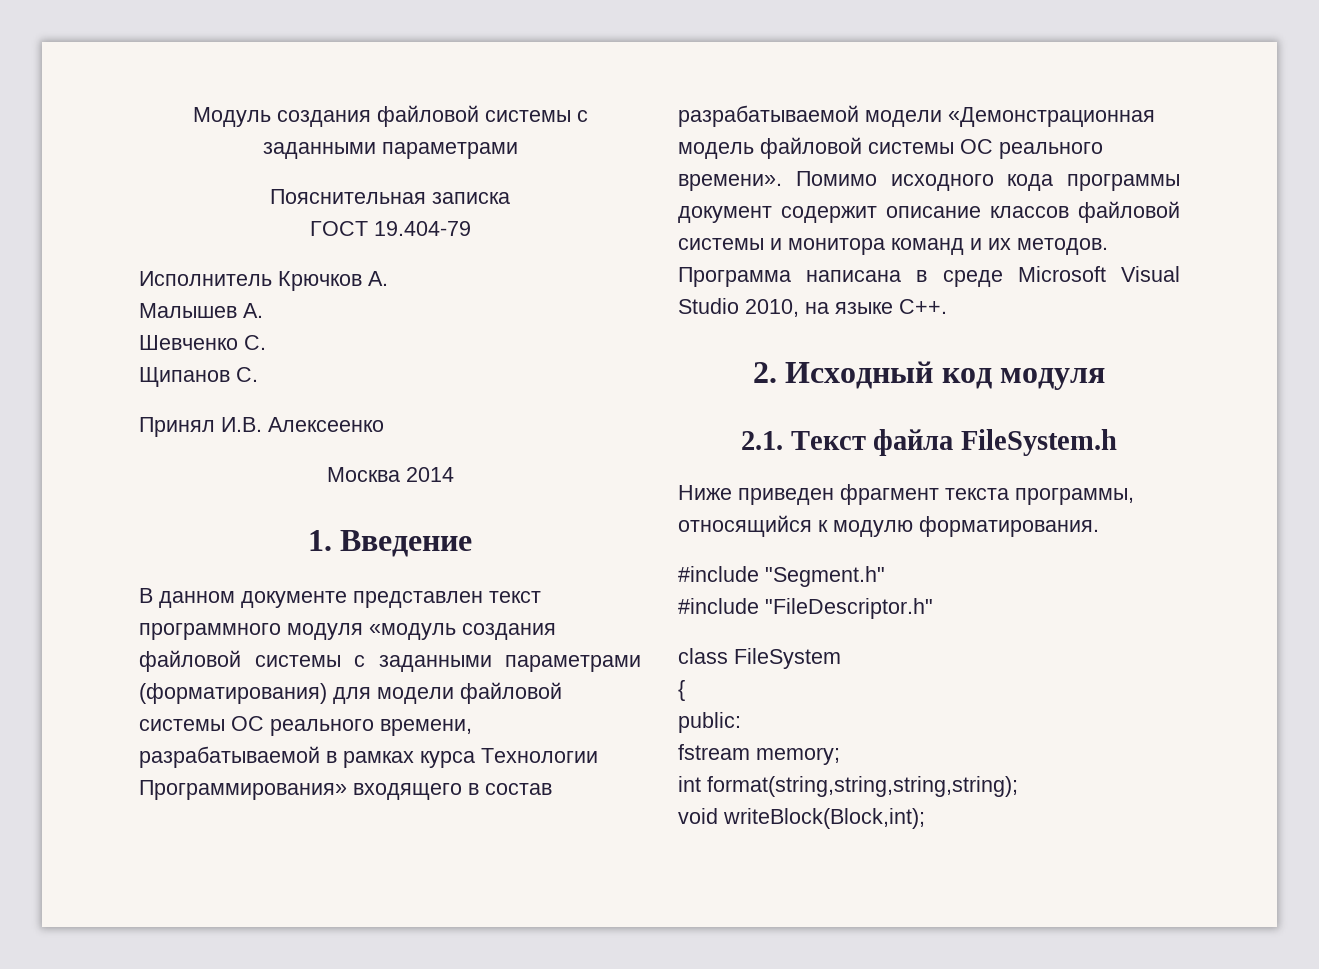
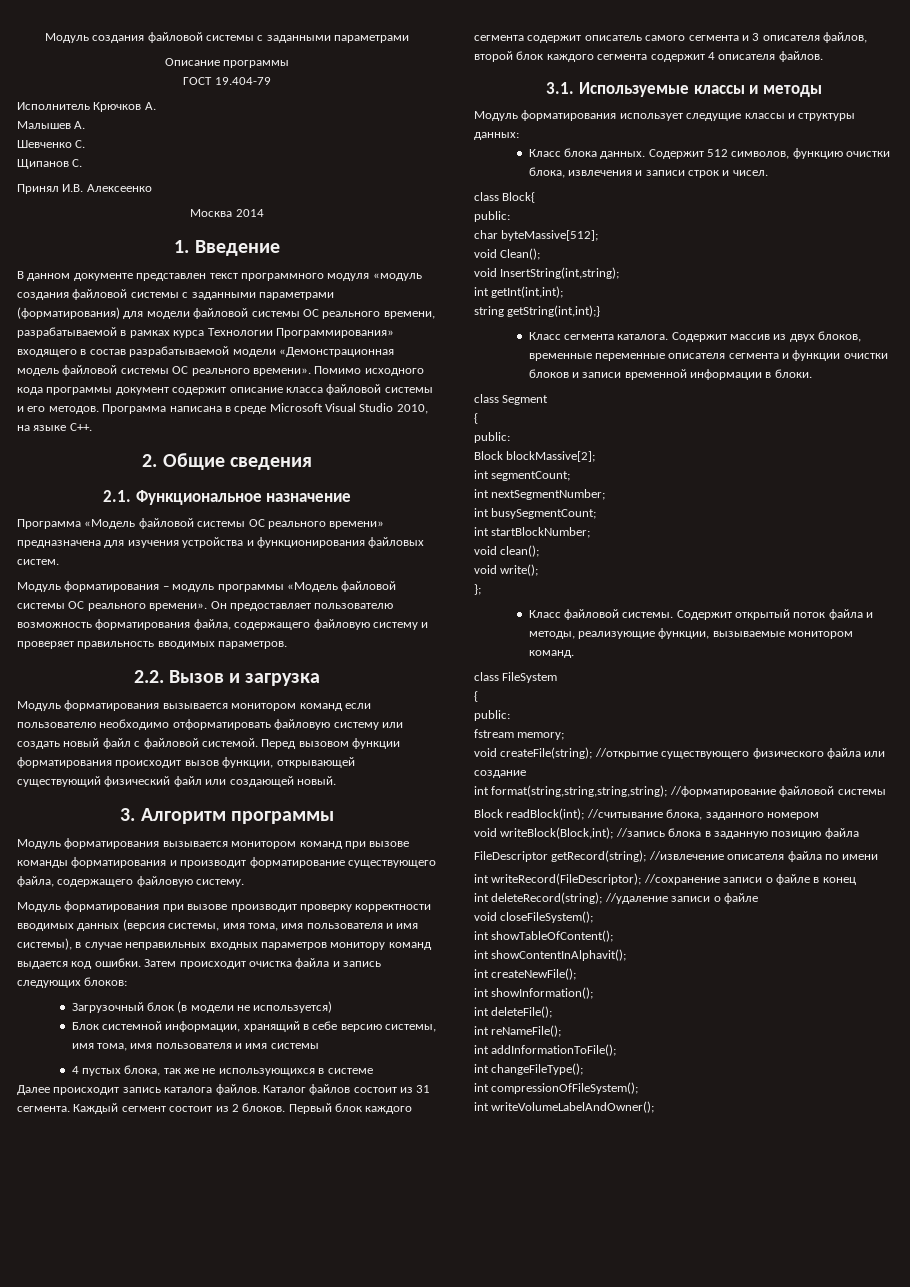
- Пояснительная записка
+ Описание программы
- Помимо исходного кода программы документ содержит описание классов файловой системы и монитора команд и их методов.
+ Помимо исходного кода программы документ содержит описание класса файловой системы и его методов.
- 2. Исходный код модуля
- 2.1. Текст файла FileSystem.h
- Ниже приведен фрагмент текста программы, относящийся к модулю форматирования.
- #include "Segment.h"
- #include "FileDescriptor.h"
+ 2. Общие сведения
+ 2.1. Функциональное назначение
+ Программа «Модель файловой системы ОС реального времени» предназначена для изучения устройства и функционирования файловых систем.
+ Модуль форматирования – модуль программы «Модель файловой системы ОС реального времени». Он предоставляет пользователю возможность форматирования файла, содержащего файловую систему и проверяет правильность вводимых параметров.
+ 2.2. Вызов и загрузка
+ Модуль форматирования вызывается монитором команд если пользователю необходимо отформатировать файловую систему или создать новый файл с файловой системой. Перед вызовом функции форматирования происходит вызов функции, открывающей существующий физический файл или создающей новый.
+ 3. Алгоритм программы
+ Модуль форматирования вызывается монитором команд при вызове команды форматирования и производит форматирование существующего файла, содержащего файловую систему.
+ Модуль форматирования при вызове производит проверку корректности вводимых данных (версия системы, имя тома, имя пользователя и имя системы), в случае неправильных входных параметров монитору команд выдается код ошибки. Затем происходит очистка файла и запись следующих блоков:
+ Загрузочный блок (в модели не используется)
+ Блок системной информации, хранящий в себе версию системы, имя тома, имя пользователя и имя системы
+ 4 пустых блока, так же не использующихся в системе
+ Далее происходит запись каталога файлов. Каталог файлов состоит из 31 сегмента. Каждый сегмент состоит из 2 блоков. Первый блок каждого сегмента содержит описатель самого сегмента и 3 описателя файлов, второй блок каждого сегмента содержит 4 описателя файлов.
+ 3.1. Используемые классы и методы
+ Модуль форматирования использует следущие классы и структуры данных:
+ Класс блока данных. Содержит 512 символов, функцию очистки блока, извлечения и записи строк и чисел.
+ class Block{
+ public:
+ char byteMassive[512];
+ void Clean();
+ void InsertString(int,string);
+ int getInt(int,int);
+ string getString(int,int);}
+ Класс сегмента каталога. Содержит массив из двух блоков, временные переменные описателя сегмента и функции очистки блоков и записи временной информации в блоки.
+ class Segment
+ {
+ public:
+ Block blockMassive[2];
+ int segmentCount;
+ int nextSegmentNumber;
+ int busySegmentCount;
+ int startBlockNumber;
+ void clean();
+ void write();
+ };
+ Класс файловой системы. Содержит открытый поток файла и методы, реализующие функции, вызываемые монитором команд.
- int format(string,string,string,string);
- void writeBlock(Block,int);
+ void createFile(string); //открытие существующего физического файла или создание
+ int format(string,string,string,string); //форматирование файловой системы
+ Block readBlock(int); //считывание блока, заданного номером
+ void writeBlock(Block,int); //запись блока в заданную позицию файла
+ FileDescriptor getRecord(string); //извлечение описателя файла по имени
+ int writeRecord(FileDescriptor); //сохранение записи о файле в конец
+ int deleteRecord(string); //удаление записи о файле
+ void closeFileSystem();
+ int showTableOfContent();
+ int showContentInAlphavit();
+ int createNewFile();
+ int showInformation();
+ int deleteFile();
+ int reNameFile();
+ int addInformationToFile();
+ int changeFileType();
+ int compressionOfFileSystem();
+ int writeVolumeLabelAndOwner();

